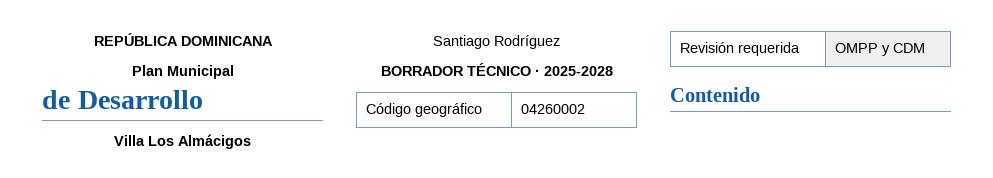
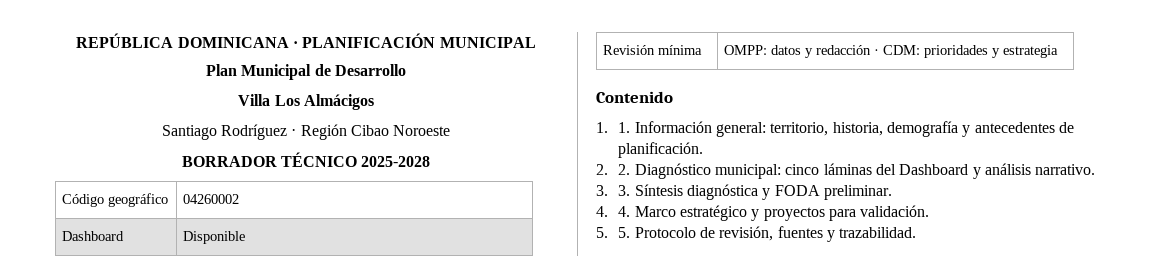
- REPÚBLICA DOMINICANA
+ REPÚBLICA DOMINICANA · PLANIFICACIÓN MUNICIPAL
- Plan Municipal
- de Desarrollo
+ Plan Municipal de Desarrollo
- Santiago Rodríguez
+ Santiago Rodríguez · Región Cibao Noroeste
- BORRADOR TÉCNICO · 2025-2028
+ BORRADOR TÉCNICO 2025-2028
+ Dashboard | Disponible
- Revisión requerida | OMPP y CDM
+ Revisión mínima | OMPP: datos y redacción · CDM: prioridades y estrategia
  Contenido
+ 1. 1. Información general: territorio, historia, demografía y antecedentes de planificación.
+ 2. 2. Diagnóstico municipal: cinco láminas del Dashboard y análisis narrativo.
+ 3. 3. Síntesis diagnóstica y FODA preliminar.
+ 4. 4. Marco estratégico y proyectos para validación.
+ 5. 5. Protocolo de revisión, fuentes y trazabilidad.

